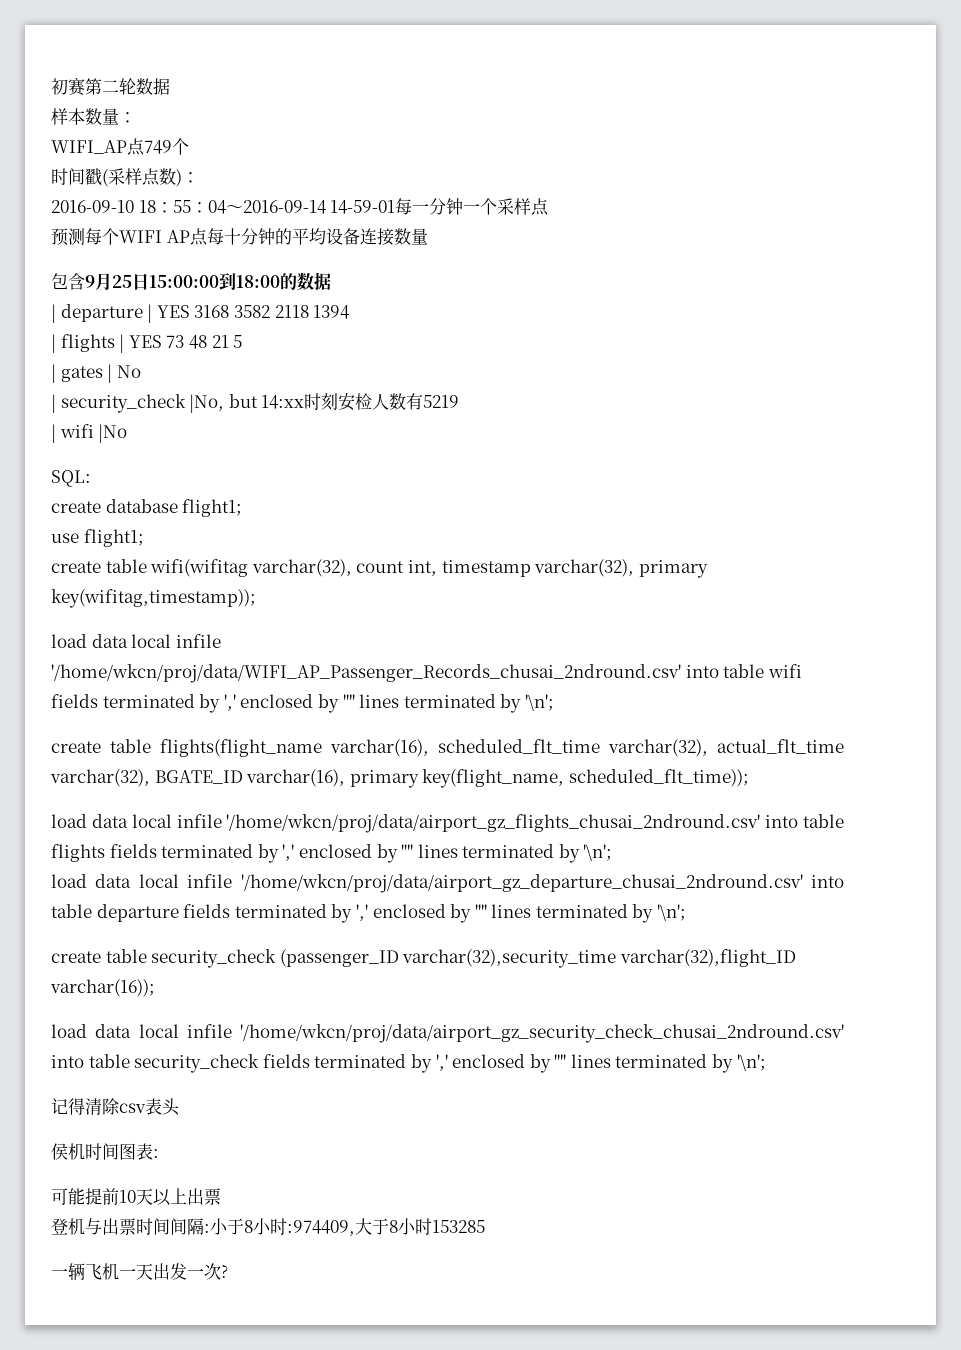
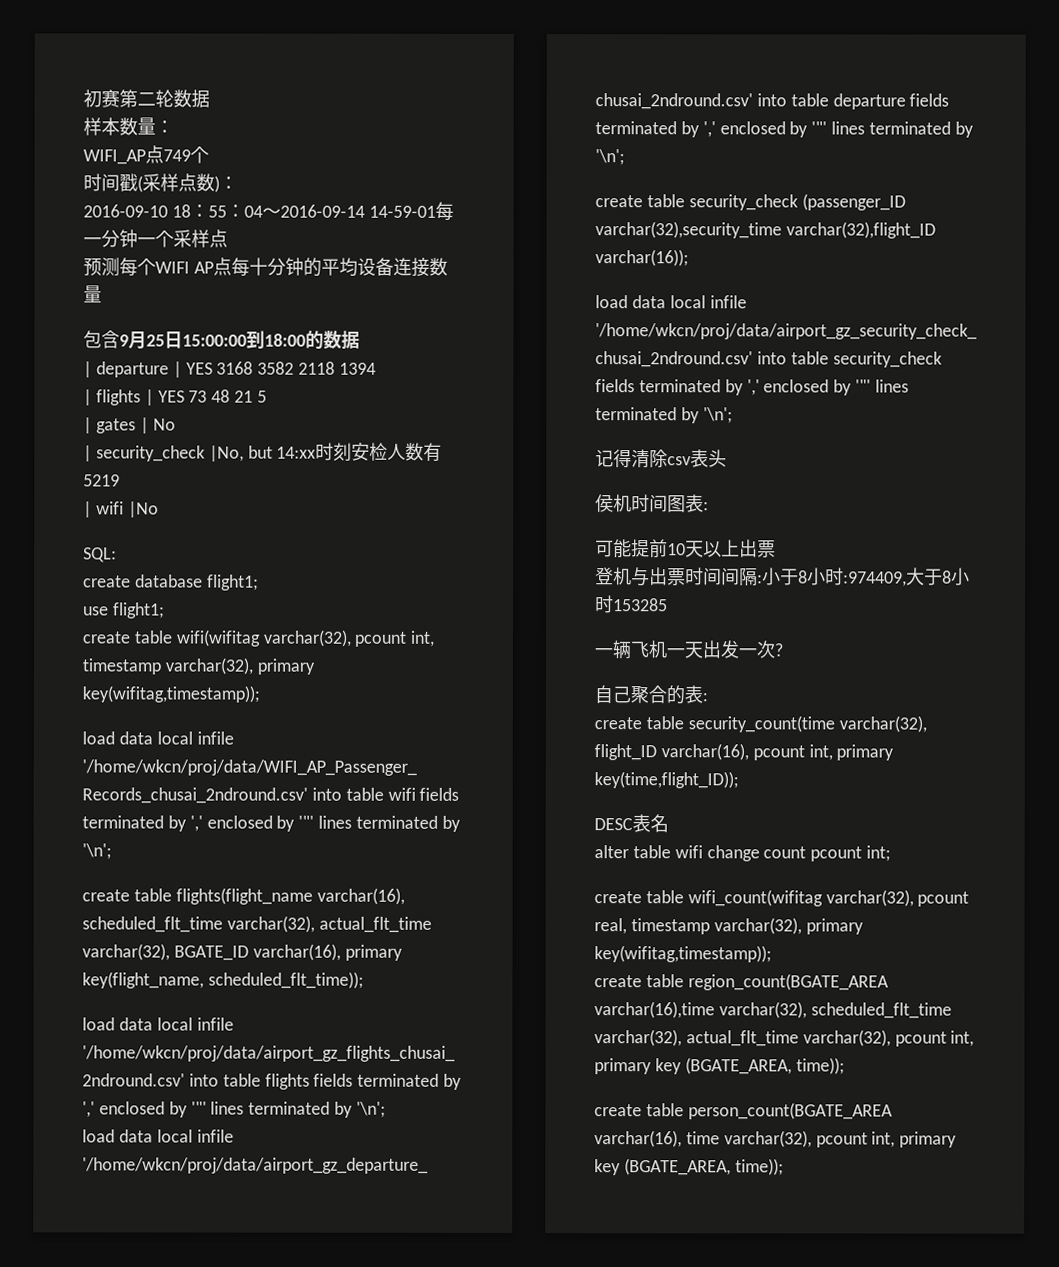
- create table wifi(wifitag varchar(32), count int, timestamp varchar(32), primary key(wifitag,timestamp));
+ create table wifi(wifitag varchar(32), pcount int, timestamp varchar(32), primary key(wifitag,timestamp));
+ 自己聚合的表:
+ create table security_count(time varchar(32), flight_ID varchar(16), pcount int, primary key(time,flight_ID));
+ DESC表名
+ alter table wifi change count pcount int;
+ create table wifi_count(wifitag varchar(32), pcount real, timestamp varchar(32), primary key(wifitag,timestamp));
+ create table region_count(BGATE_AREA varchar(16),time varchar(32), scheduled_flt_time varchar(32), actual_flt_time varchar(32), pcount int, primary key (BGATE_AREA, time));
+ create table person_count(BGATE_AREA varchar(16), time varchar(32), pcount int, primary key (BGATE_AREA, time));

